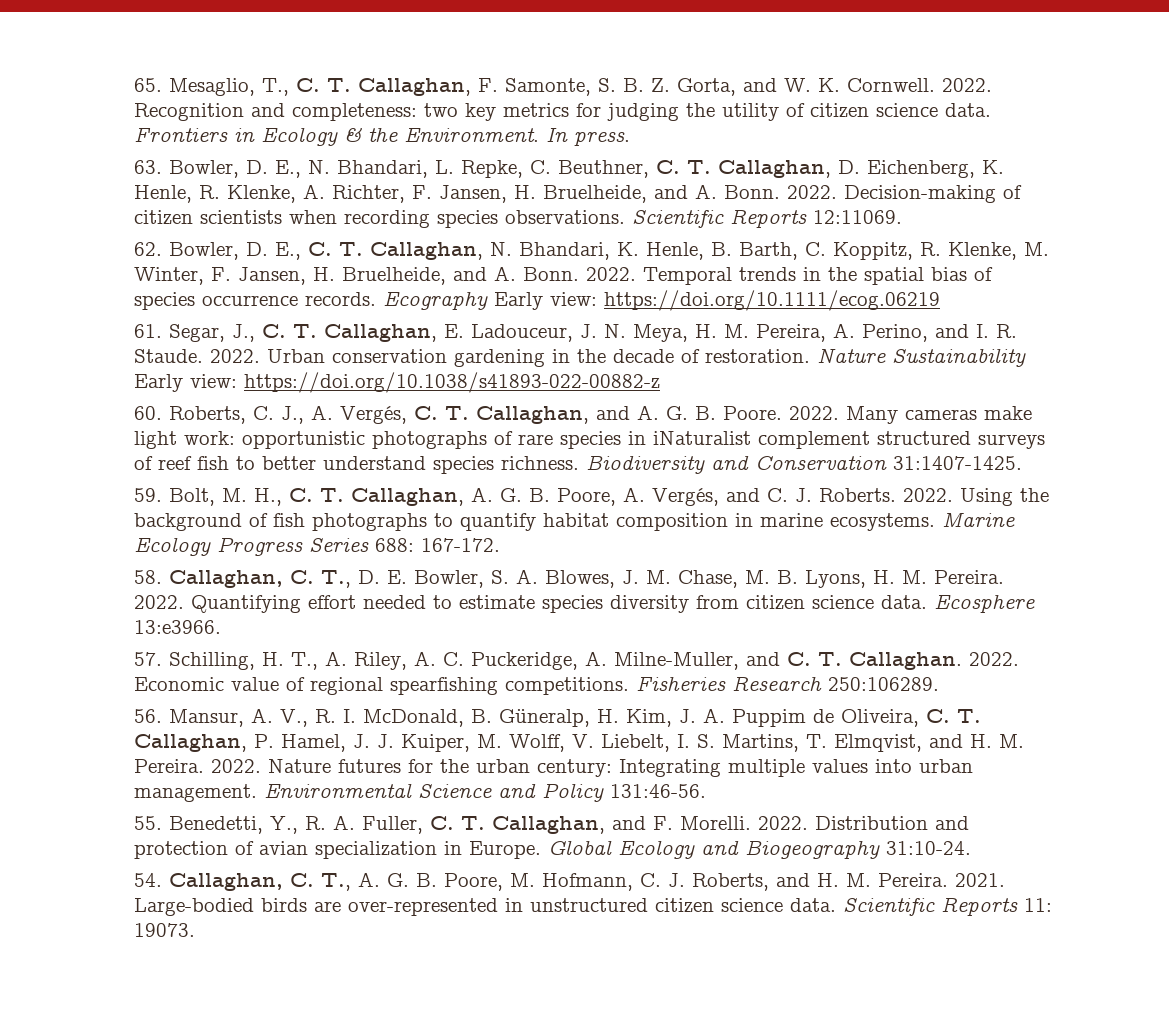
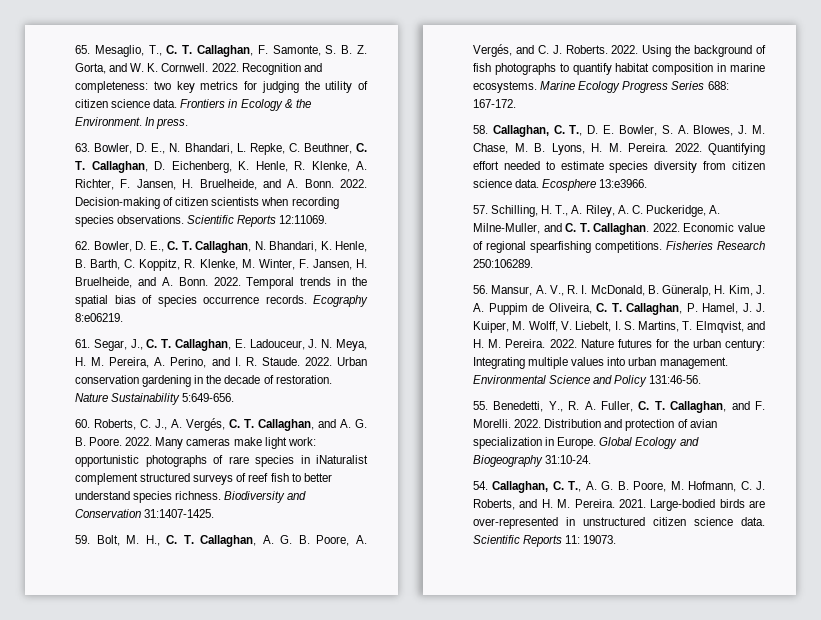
- Ecography Early view: https://doi.org/10.1111/ecog.06219
+ Ecography 8:e06219.
- Nature Sustainability Early view: https://doi.org/10.1038/s41893-022-00882-z
+ Nature Sustainability 5:649-656.

